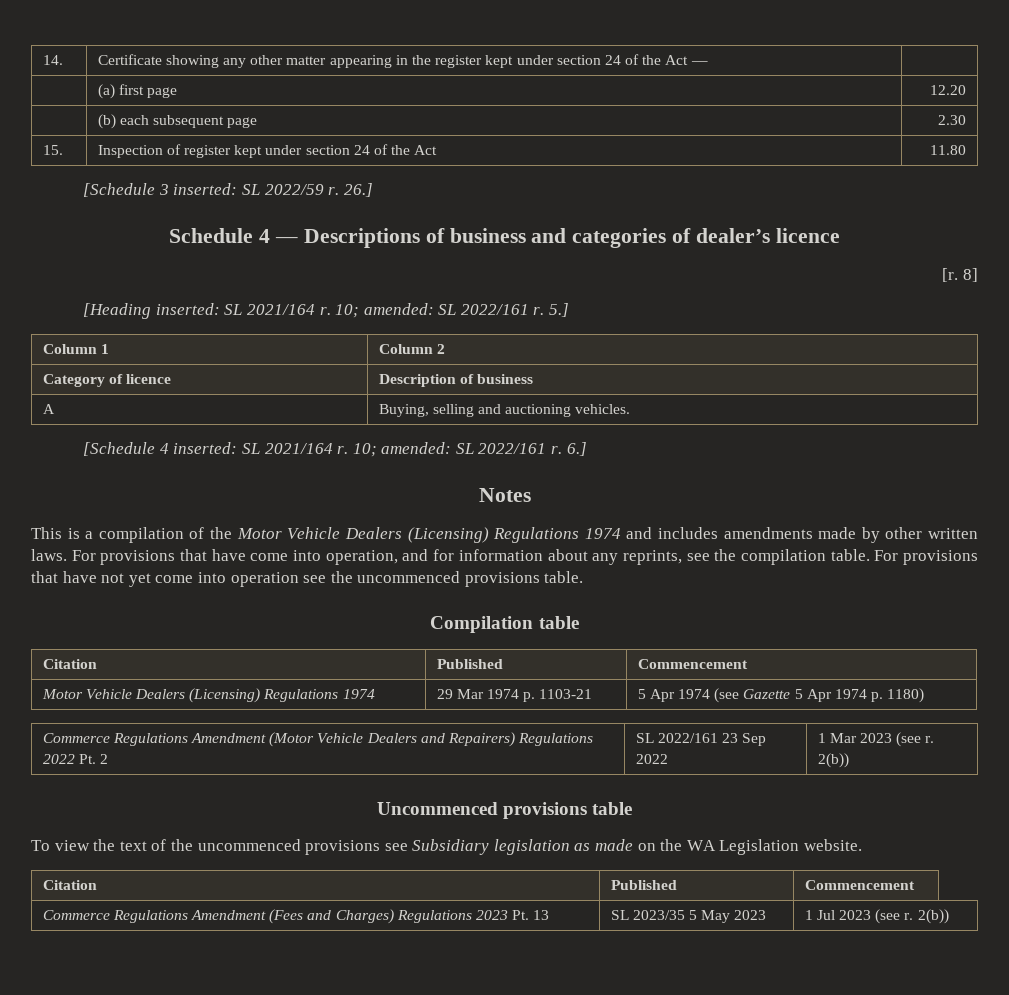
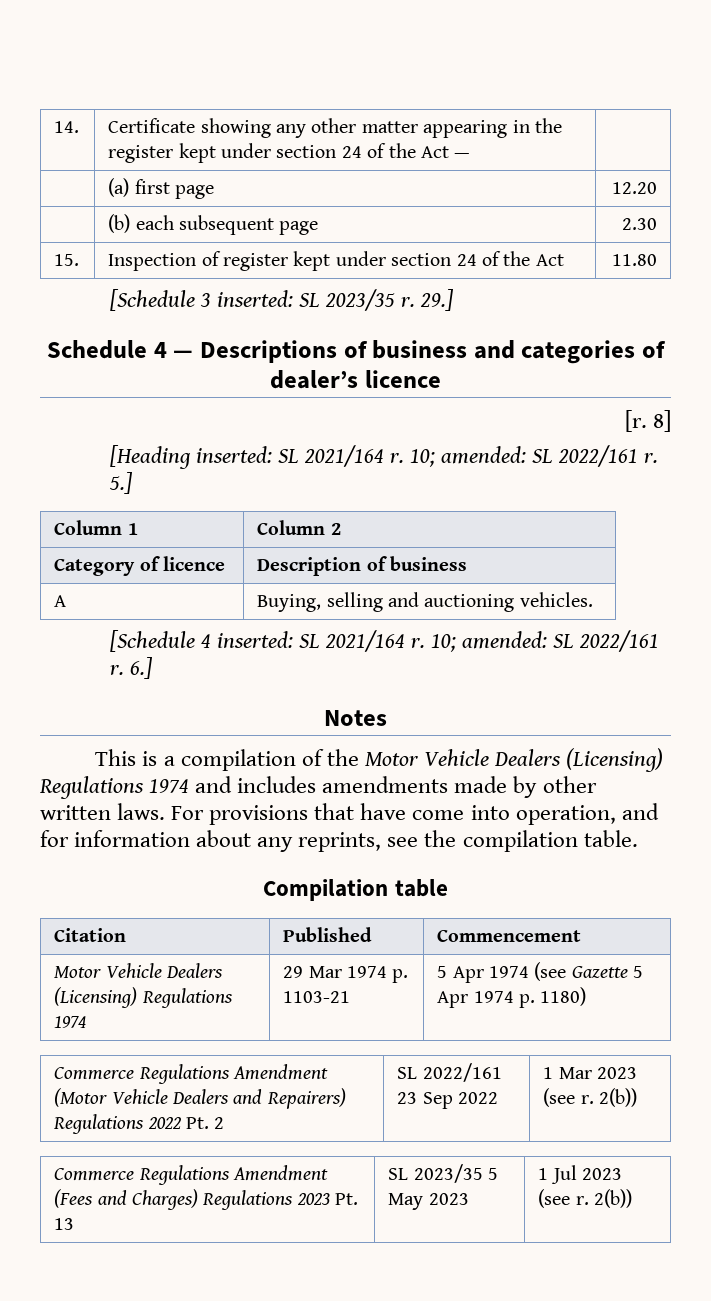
- [Schedule 3 inserted: SL 2022/59 r. 26.]
+ [Schedule 3 inserted: SL 2023/35 r. 29.]
- For provisions that have not yet come into operation see the uncommenced provisions table.
- Uncommenced provisions table
- To view the text of the uncommenced provisions see Subsidiary legislation as made on the WA Legislation website.
- Citation | Published | Commencement

